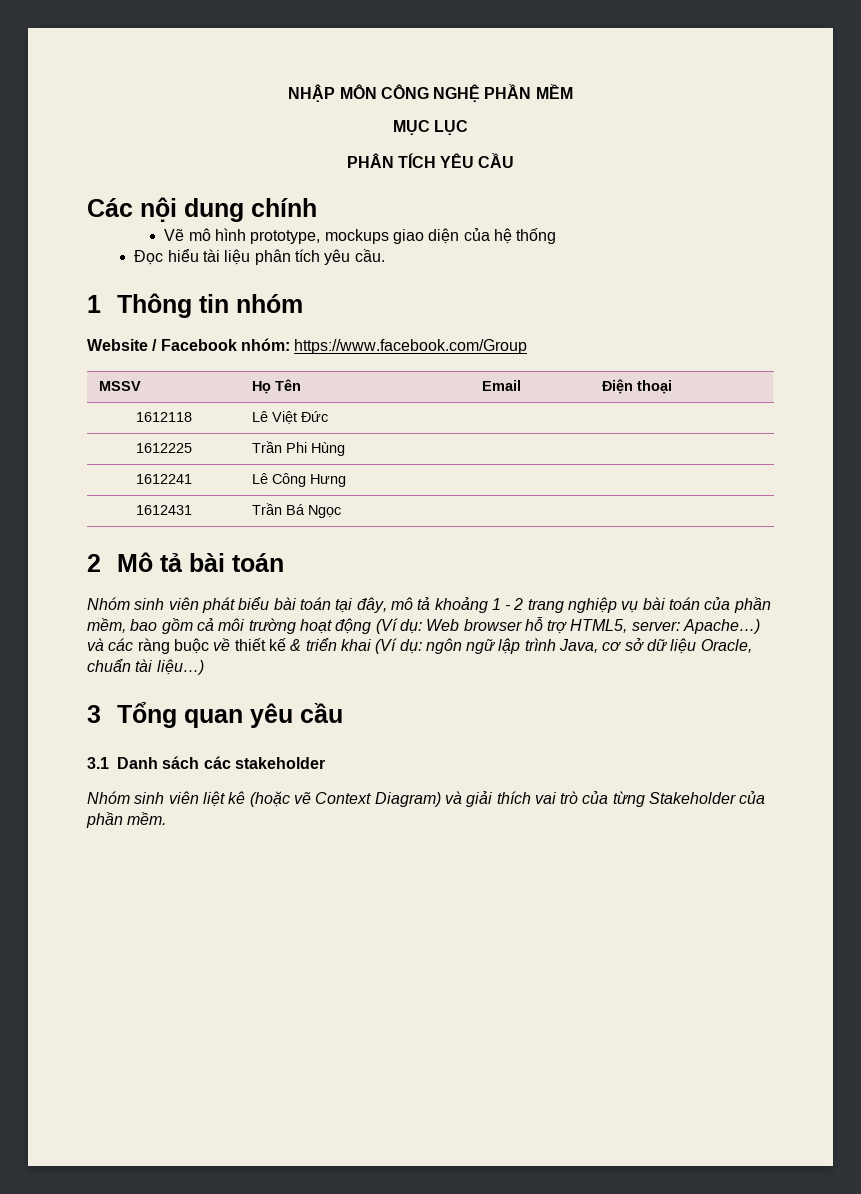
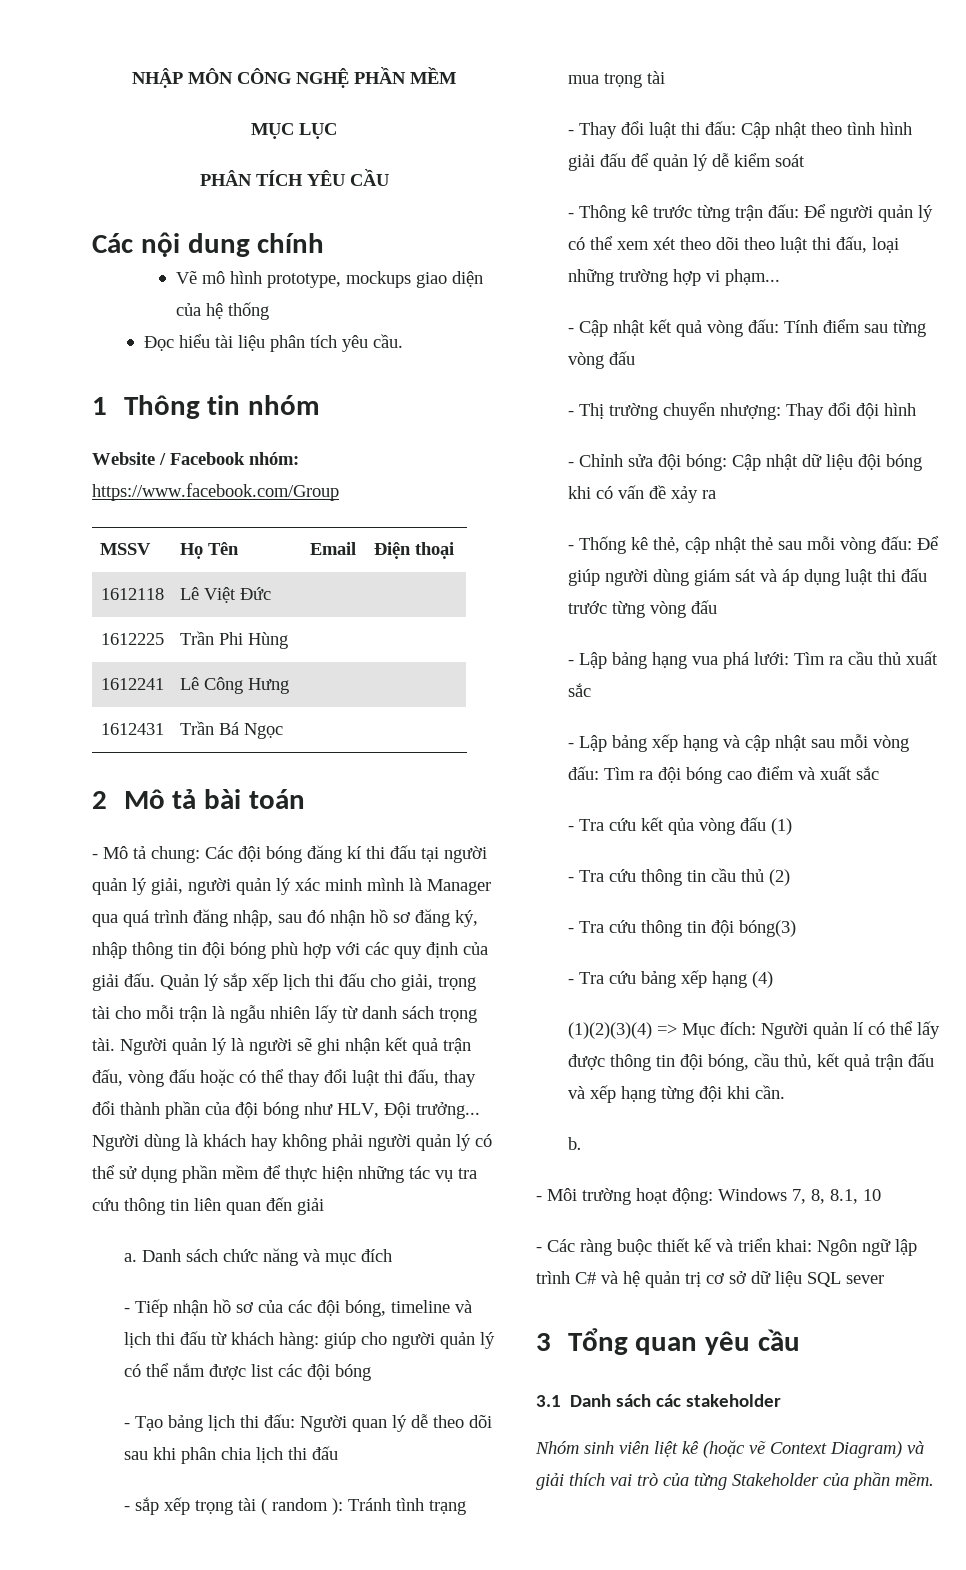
- Nhóm sinh viên phát biểu bài toán tại đây, mô tả khoảng 1 - 2 trang nghiệp vụ bài toán của phần mềm, bao gồm cả môi trường hoạt động (Ví dụ: Web browser hỗ trợ HTML5, server: Apache…) và các ràng buộc về thiết kế & triển khai (Ví dụ: ngôn ngữ lập trình Java, cơ sở dữ liệu Oracle, chuẩn tài liệu…)
+ - Mô tả chung: Các đội bóng đăng kí thi đấu tại người quản lý giải, người quản lý xác minh mình là Manager qua quá trình đăng nhập, sau đó nhận hồ sơ đăng ký, nhập thông tin đội bóng phù hợp với các quy định của giải đấu. Quản lý sắp xếp lịch thi đấu cho giải, trọng tài cho mỗi trận là ngẫu nhiên lấy từ danh sách trọng tài. Người quản lý là người sẽ ghi nhận kết quả trận đấu, vòng đấu hoặc có thể thay đổi luật thi đấu, thay đổi thành phần của đội bóng như HLV, Đội trưởng... Người dùng là khách hay không phải người quản lý có thể sử dụng phần mềm để thực hiện những tác vụ tra cứu thông tin liên quan đến giải
+ a. Danh sách chức năng và mục đích
+ - Tiếp nhận hồ sơ của các đội bóng, timeline và lịch thi đấu từ khách hàng: giúp cho người quản lý có thể nắm được list các đội bóng
+ - Tạo bảng lịch thi đấu: Người quan lý dễ theo dõi sau khi phân chia lịch thi đấu
+ - sắp xếp trọng tài ( random ): Tránh tình trạng mua trọng tài
+ - Thay đổi luật thi đấu: Cập nhật theo tình hình giải đấu để quản lý dễ kiểm soát
+ - Thông kê trước từng trận đấu: Để người quản lý có thể xem xét theo dõi theo luật thi đấu, loại những trường hợp vi phạm...
+ - Cập nhật kết quả vòng đấu: Tính điểm sau từng vòng đấu
+ - Thị trường chuyển nhượng: Thay đổi đội hình
+ - Chỉnh sửa đội bóng: Cập nhật dữ liệu đội bóng khi có vấn đề xảy ra
+ - Thống kê thẻ, cập nhật thẻ sau mỗi vòng đấu: Để giúp người dùng giám sát và áp dụng luật thi đấu trước từng vòng đấu
+ - Lập bảng hạng vua phá lưới: Tìm ra cầu thủ xuất sắc
+ - Lập bảng xếp hạng và cập nhật sau mỗi vòng đấu: Tìm ra đội bóng cao điểm và xuất sắc
+ - Tra cứu kết qủa vòng đấu (1)
+ - Tra cứu thông tin cầu thủ (2)
+ - Tra cứu thông tin đội bóng(3)
+ - Tra cứu bảng xếp hạng (4)
+ (1)(2)(3)(4) => Mục đích: Người quản lí có thể lấy được thông tin đội bóng, cầu thủ, kết quả trận đấu và xếp hạng từng đội khi cần.
+ b.
+ - Môi trường hoạt động: Windows 7, 8, 8.1, 10
+ - Các ràng buộc thiết kế và triển khai: Ngôn ngữ lập trình C# và hệ quản trị cơ sở dữ liệu SQL sever

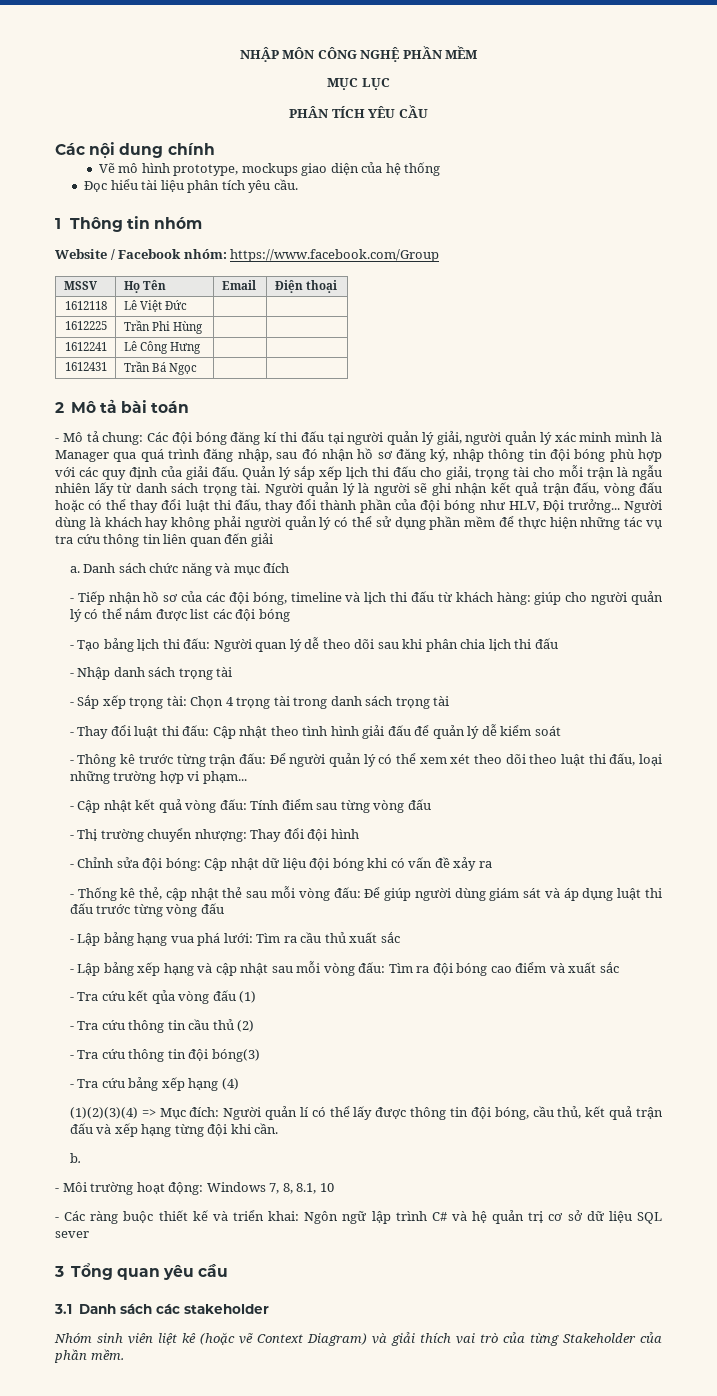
- - sắp xếp trọng tài ( random ): Tránh tình trạng mua trọng tài
+ - Nhập danh sách trọng tài
+ - Sắp xếp trọng tài: Chọn 4 trọng tài trong danh sách trọng tài

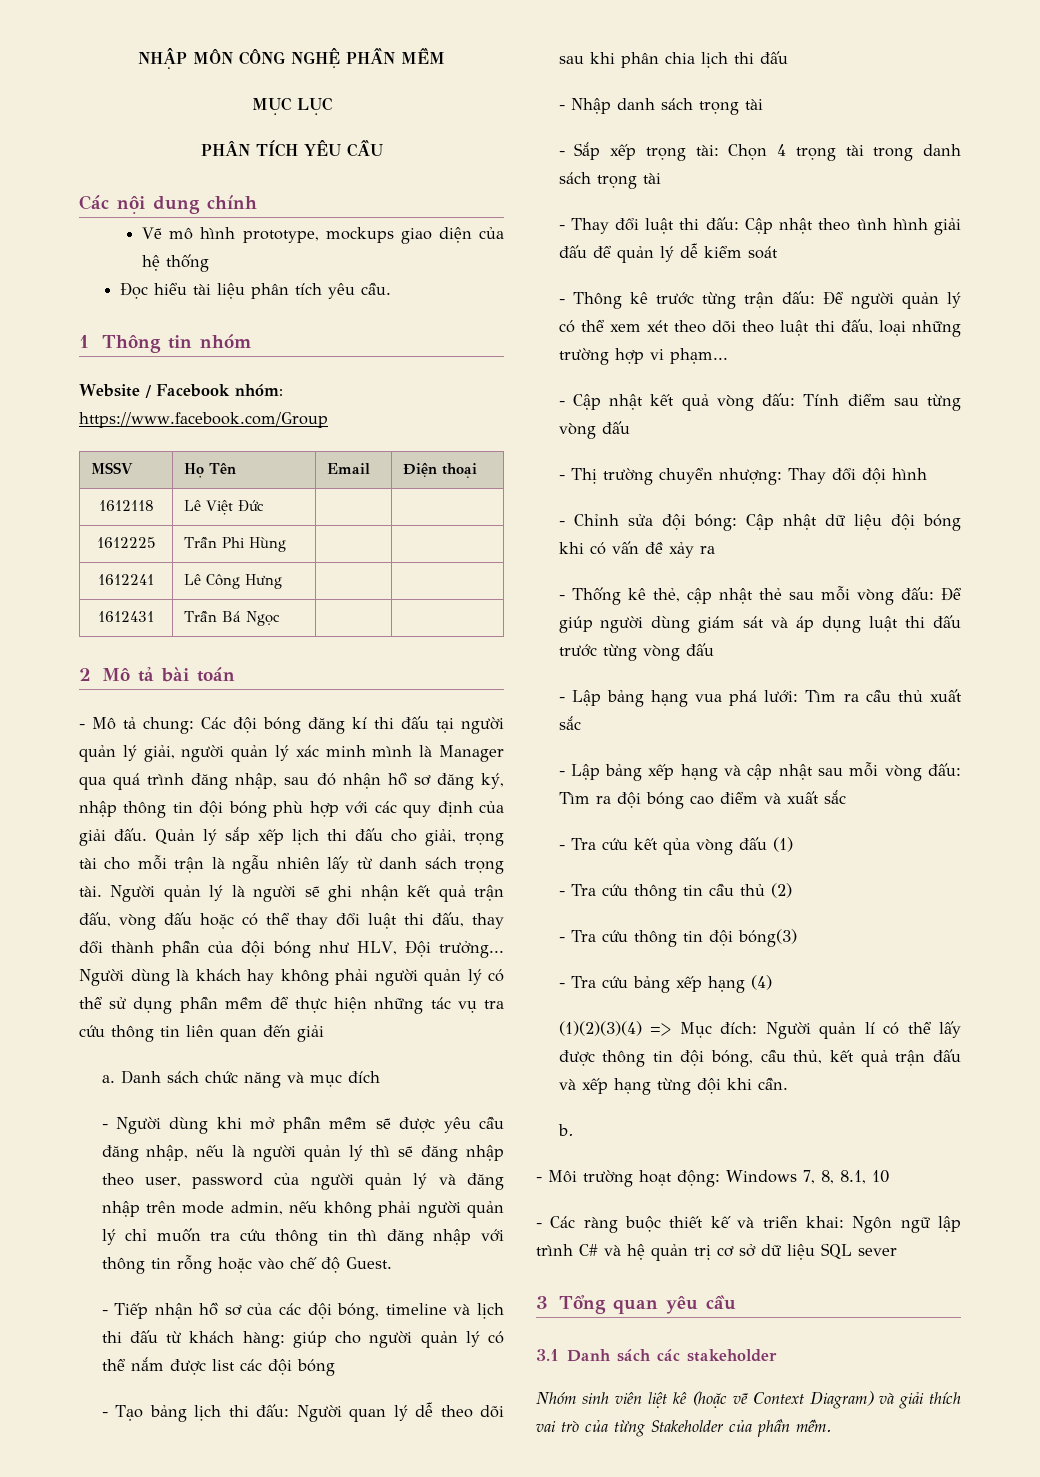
+ - Người dùng khi mở phần mềm sẽ được yêu cầu đăng nhập, nếu là người quản lý thì sẽ đăng nhập theo user, password của người quản lý và đăng nhập trên mode admin, nếu không phải người quản lý chỉ muốn tra cứu thông tin thì đăng nhập với thông tin rỗng hoặc vào chế độ Guest.

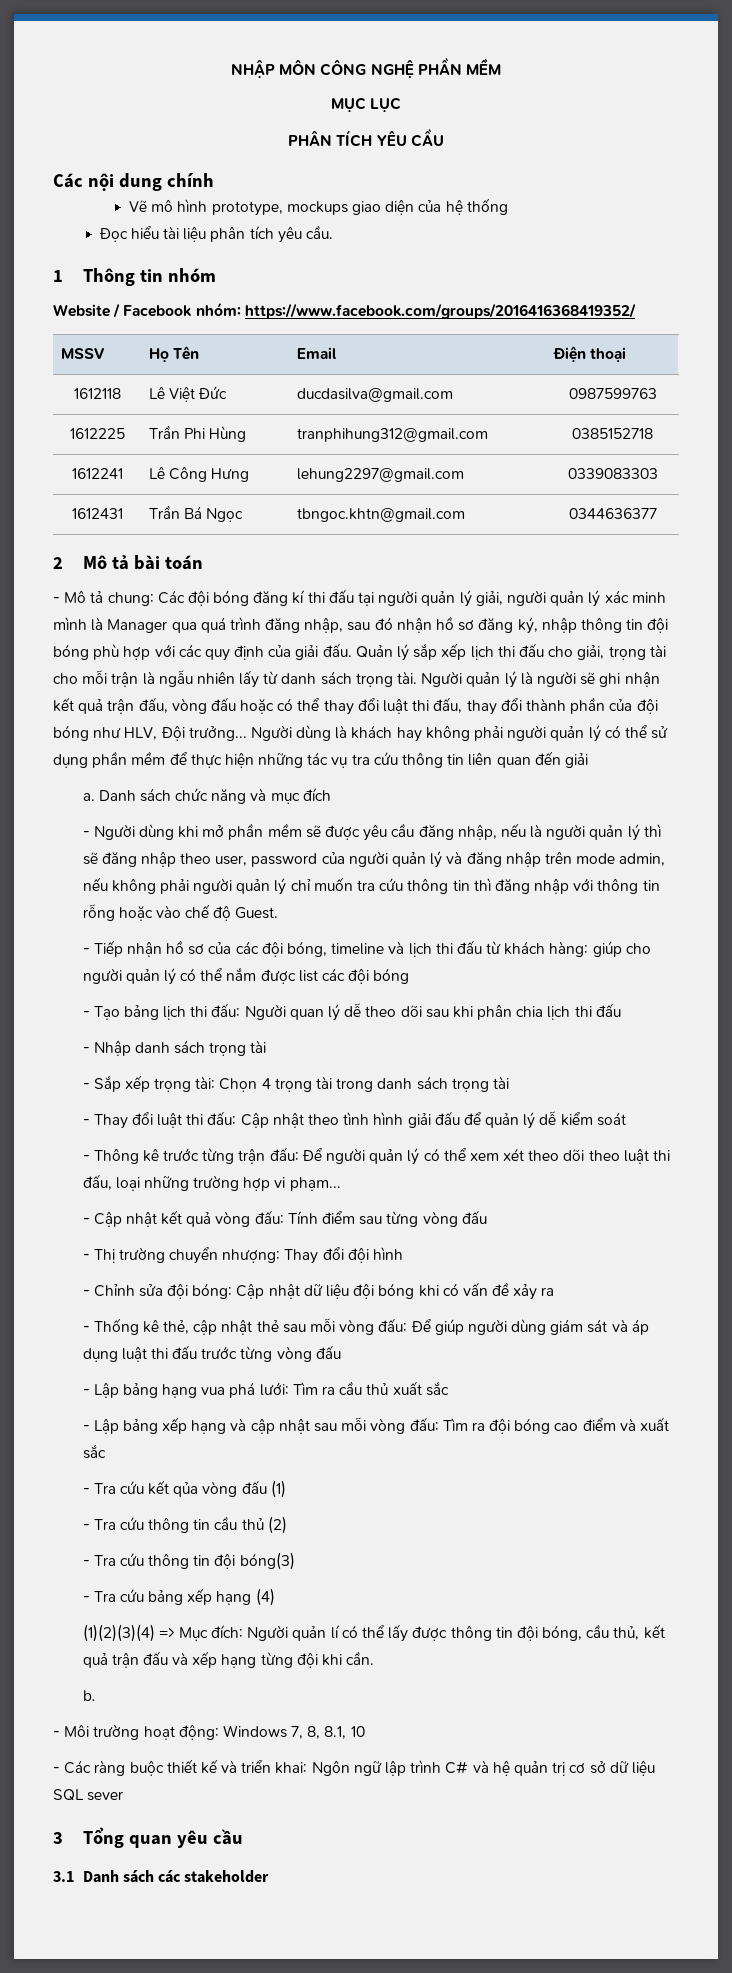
- Website / Facebook nhóm: https://www.facebook.com/Group
+ Website / Facebook nhóm: https://www.facebook.com/groups/2016416368419352/
- 1612118 | Lê Việt Đức | |
+ 1612118 | Lê Việt Đức | ducdasilva@gmail.com | 0987599763
- 1612225 | Trần Phi Hùng | |
+ 1612225 | Trần Phi Hùng | tranphihung312@gmail.com | 0385152718
- 1612241 | Lê Công Hưng | |
+ 1612241 | Lê Công Hưng | lehung2297@gmail.com | 0339083303
- 1612431 | Trần Bá Ngọc | |
+ 1612431 | Trần Bá Ngọc | tbngoc.khtn@gmail.com | 0344636377
- Nhóm sinh viên liệt kê (hoặc vẽ Context Diagram) và giải thích vai trò của từng Stakeholder của phần mềm.

